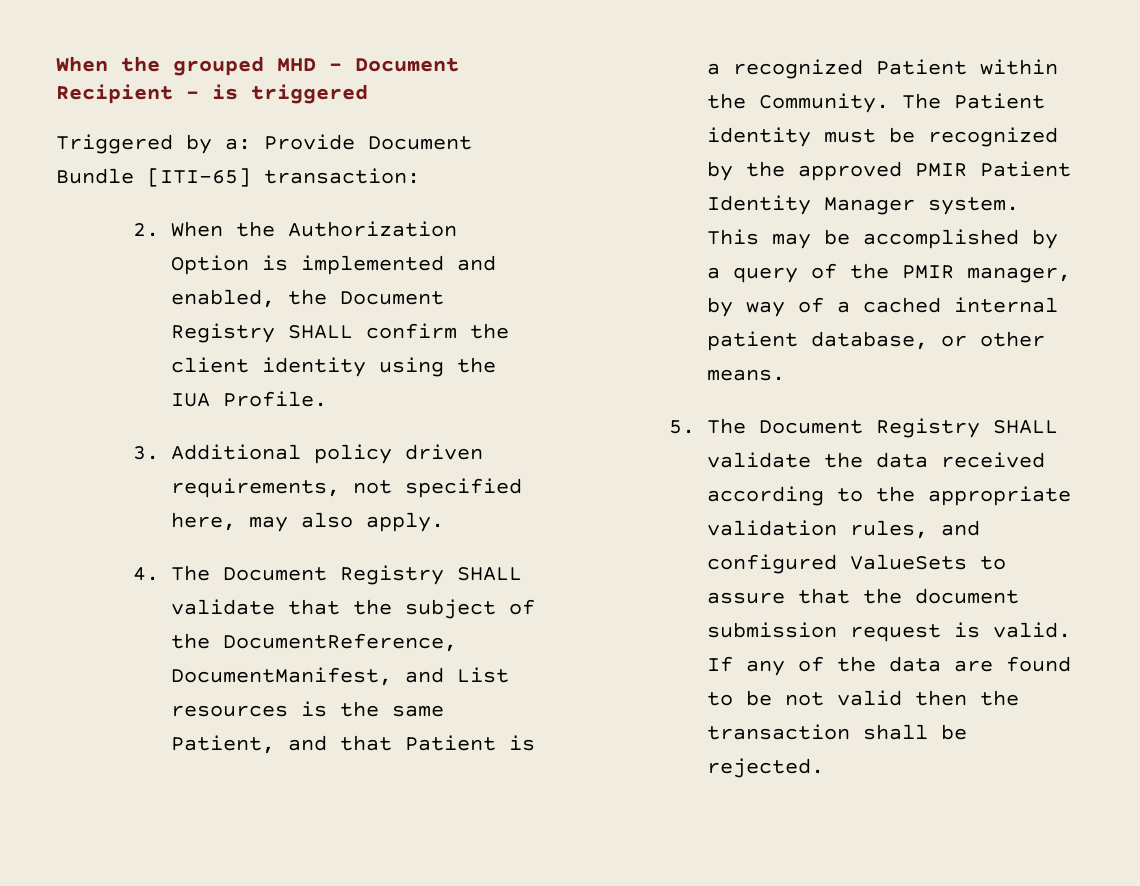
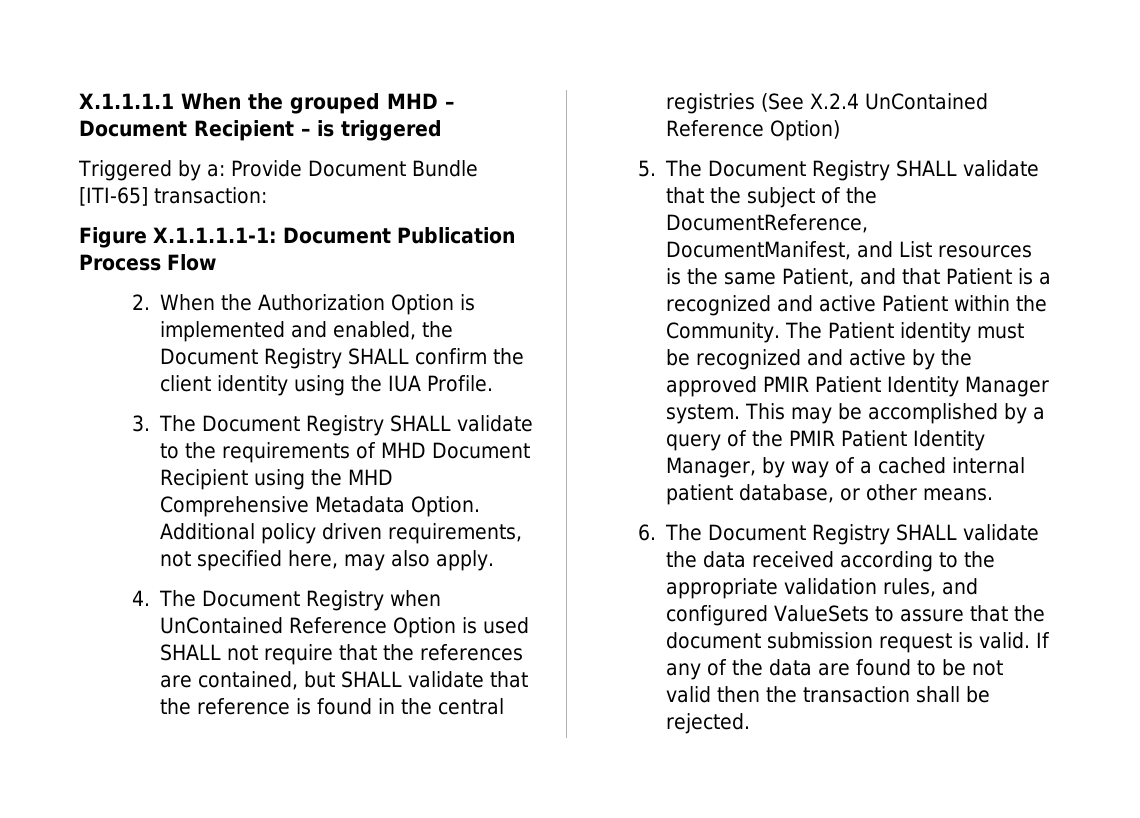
- When the grouped MHD – Document Recipient – is triggered
+ X.1.1.1.1 When the grouped MHD – Document Recipient – is triggered
+ Figure X.1.1.1.1-1: Document Publication Process Flow
- 3. Additional policy driven requirements, not specified here, may also apply.
+ 3. The Document Registry SHALL validate to the requirements of MHD Document Recipient using the MHD Comprehensive Metadata Option. Additional policy driven requirements, not specified here, may also apply.
- 4. The Document Registry SHALL validate that the subject of the DocumentReference, DocumentManifest, and List resources is the same Patient, and that Patient is a recognized Patient within the Community.
+ 4. The Document Registry when UnContained Reference Option is used SHALL not require that the references are contained, but SHALL validate that the reference is found in the central registries (See X.2.4 UnContained Reference Option)
+ 5. The Document Registry SHALL validate that the subject of the DocumentReference, DocumentManifest, and List resources is the same Patient, and that Patient is a recognized and active Patient within the Community.
- The Patient identity must be recognized by the approved PMIR Patient Identity Manager system.
+ The Patient identity must be recognized and active by the approved PMIR Patient Identity Manager system.
- This may be accomplished by a query of the PMIR manager, by way of a cached internal patient database, or other means.
+ This may be accomplished by a query of the PMIR Patient Identity Manager, by way of a cached internal patient database, or other means.
- 5. The Document Registry SHALL validate the data received according to the appropriate validation rules, and configured ValueSets to assure that the document submission request is valid.
+ 6. The Document Registry SHALL validate the data received according to the appropriate validation rules, and configured ValueSets to assure that the document submission request is valid.

